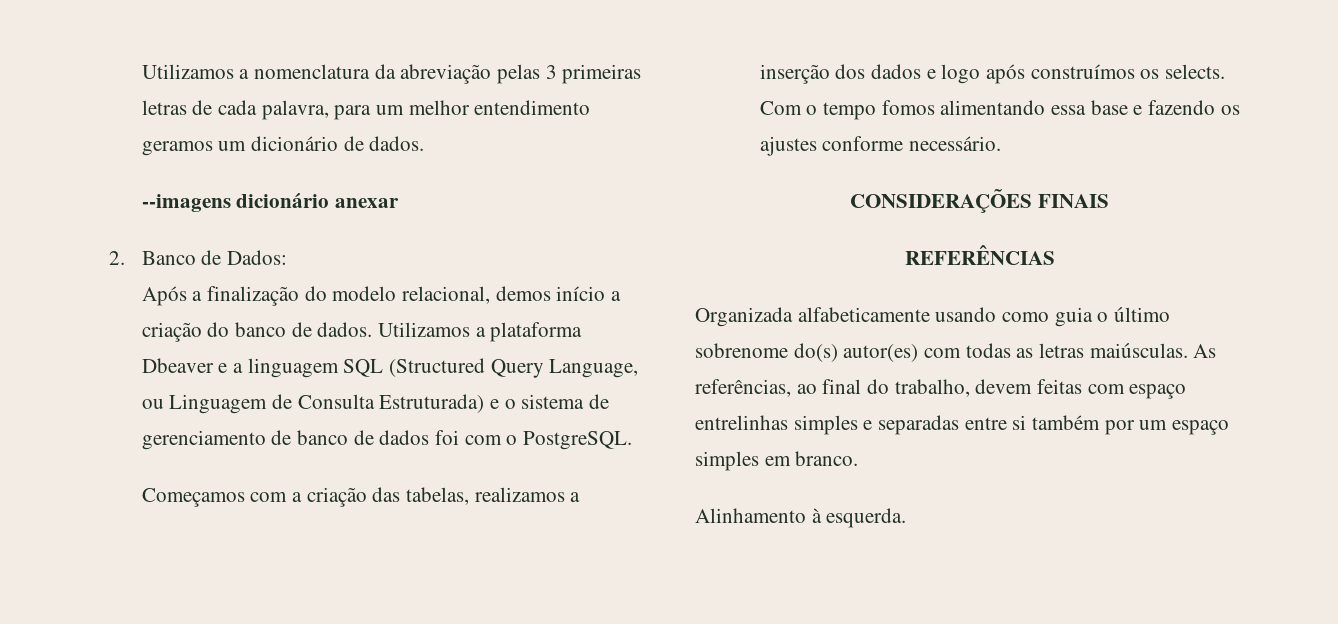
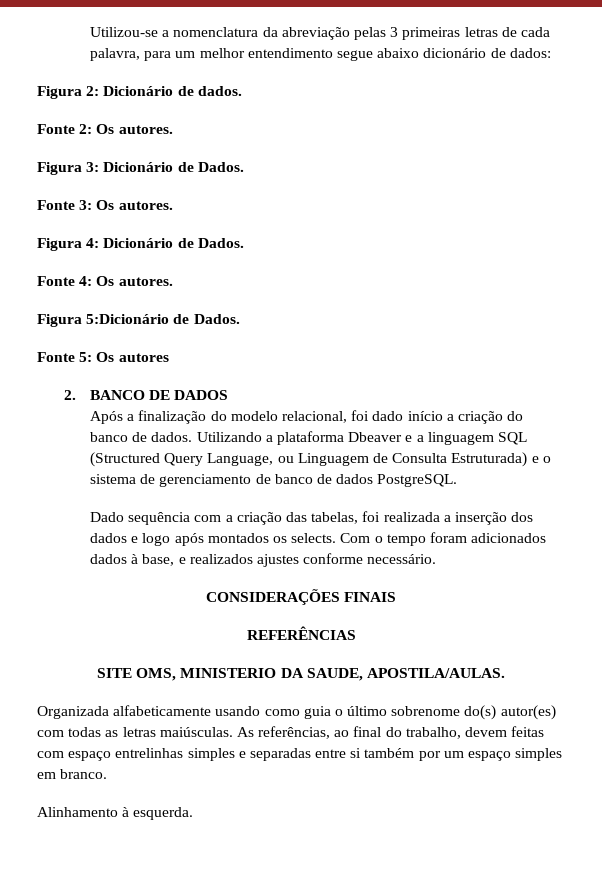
- Utilizamos a nomenclatura da abreviação pelas 3 primeiras letras de cada palavra, para um melhor entendimento geramos um dicionário de dados.
- --imagens dicionário anexar
- 2. Banco de Dados:
+ Utilizou-se a nomenclatura da abreviação pelas 3 primeiras letras de cada palavra, para um melhor entendimento segue abaixo dicionário de dados:
+ Figura 2: Dicionário de dados.
+ Fonte 2: Os autores.
+ Figura 3: Dicionário de Dados.
+ Fonte 3: Os autores.
+ Figura 4: Dicionário de Dados.
+ Fonte 4: Os autores.
+ Figura 5:Dicionário de Dados.
+ Fonte 5: Os autores
+ 2. BANCO DE DADOS
- Após a finalização do modelo relacional, demos início a criação do banco de dados.
+ Após a finalização do modelo relacional, foi dado início a criação do banco de dados.
- Utilizamos a plataforma Dbeaver e a linguagem SQL (Structured Query Language, ou Linguagem de Consulta Estruturada) e o sistema de gerenciamento de banco de dados foi com o PostgreSQL.
+ Utilizando a plataforma Dbeaver e a linguagem SQL (Structured Query Language, ou Linguagem de Consulta Estruturada) e o sistema de gerenciamento de banco de dados PostgreSQL.
- Começamos com a criação das tabelas, realizamos a inserção dos dados e logo após construímos os selects.
+ Dado sequência com a criação das tabelas, foi realizada a inserção dos dados e logo após montados os selects.
- Com o tempo fomos alimentando essa base e fazendo os ajustes conforme necessário.
+ Com o tempo foram adicionados dados à base, e realizados ajustes conforme necessário.
+ SITE OMS, MINISTERIO DA SAUDE, APOSTILA/AULAS.

